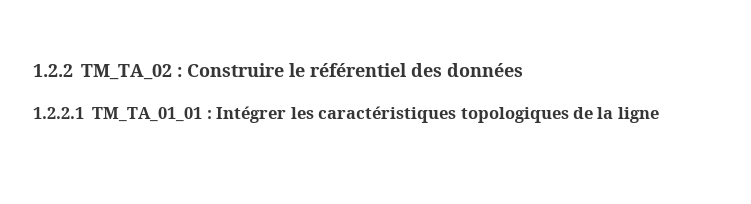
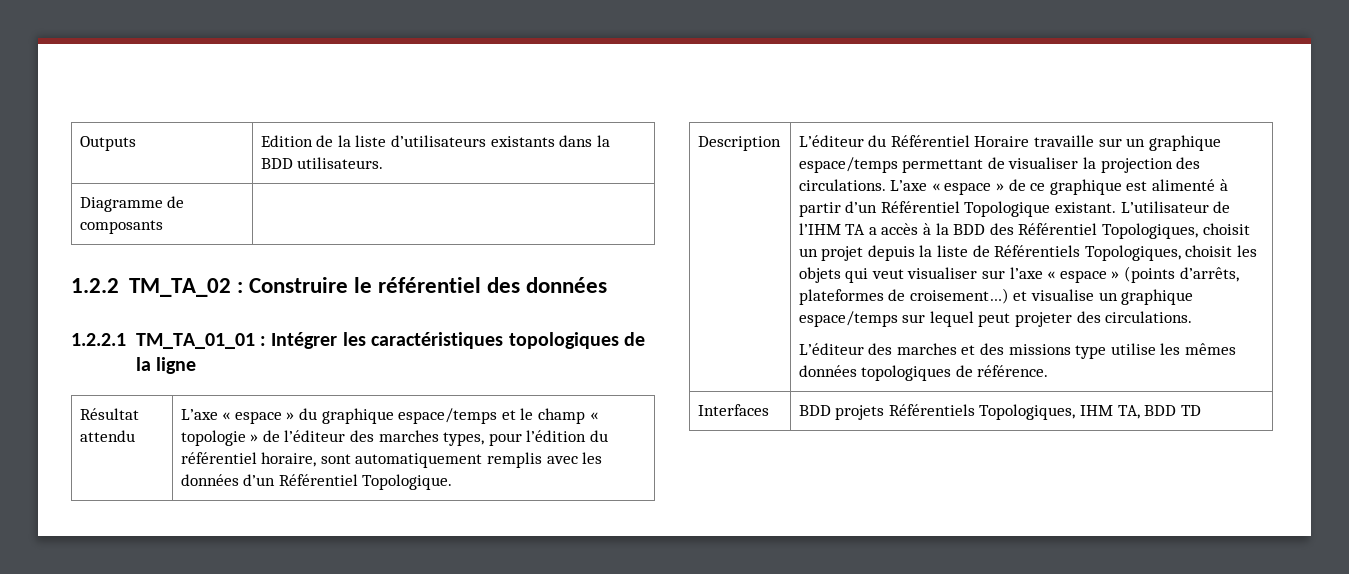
+ Outputs | Edition de la liste d’utilisateurs existants dans la BDD utilisateurs.
+ Diagramme de composants |
+ Résultat attendu | L’axe « espace » du graphique espace/temps et le champ « topologie » de l’éditeur des marches types, pour l’édition du référentiel horaire, sont automatiquement remplis avec les données d’un Référentiel Topologique.
+ Description | L’éditeur du Référentiel Horaire travaille sur un graphique espace/temps permettant de visualiser la projection des circulations. L’axe « espace » de ce graphique est alimenté à partir d’un Référentiel Topologique existant. L’utilisateur de l’IHM TA a accès à la BDD des Référentiel Topologiques, choisit un projet depuis la liste de Référentiels Topologiques, choisit les objets qui veut visualiser sur l’axe « espace » (points d’arrêts, plateformes de croisement…) et visualise un graphique espace/temps sur lequel peut projeter des circulations.
+ L’éditeur des marches et des missions type utilise les mêmes données topologiques de référence.
+ Interfaces | BDD projets Référentiels Topologiques, IHM TA, BDD TD

